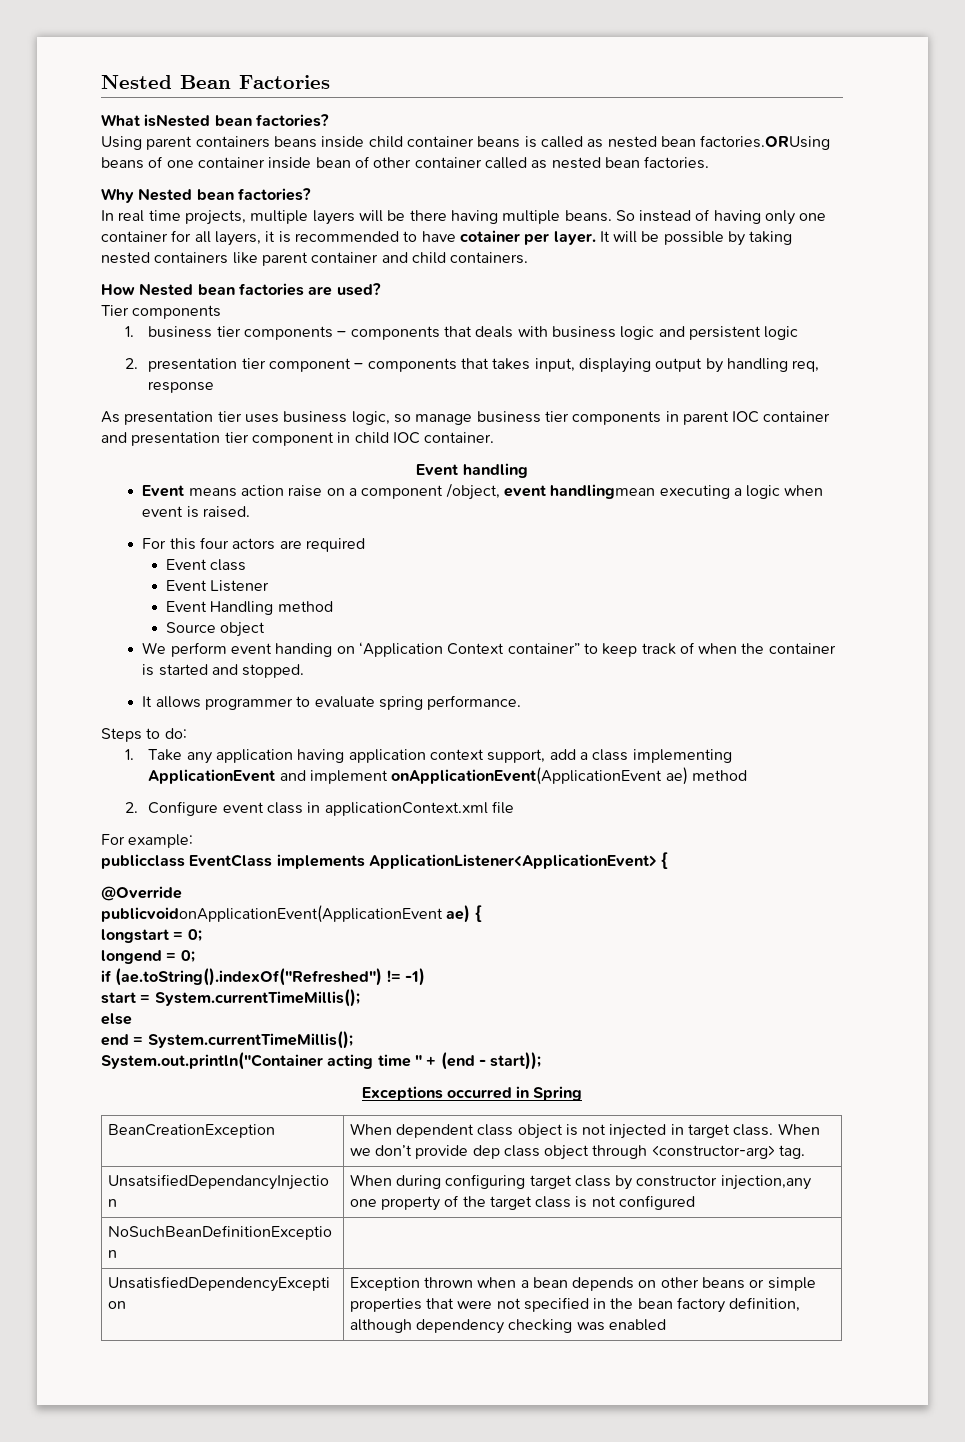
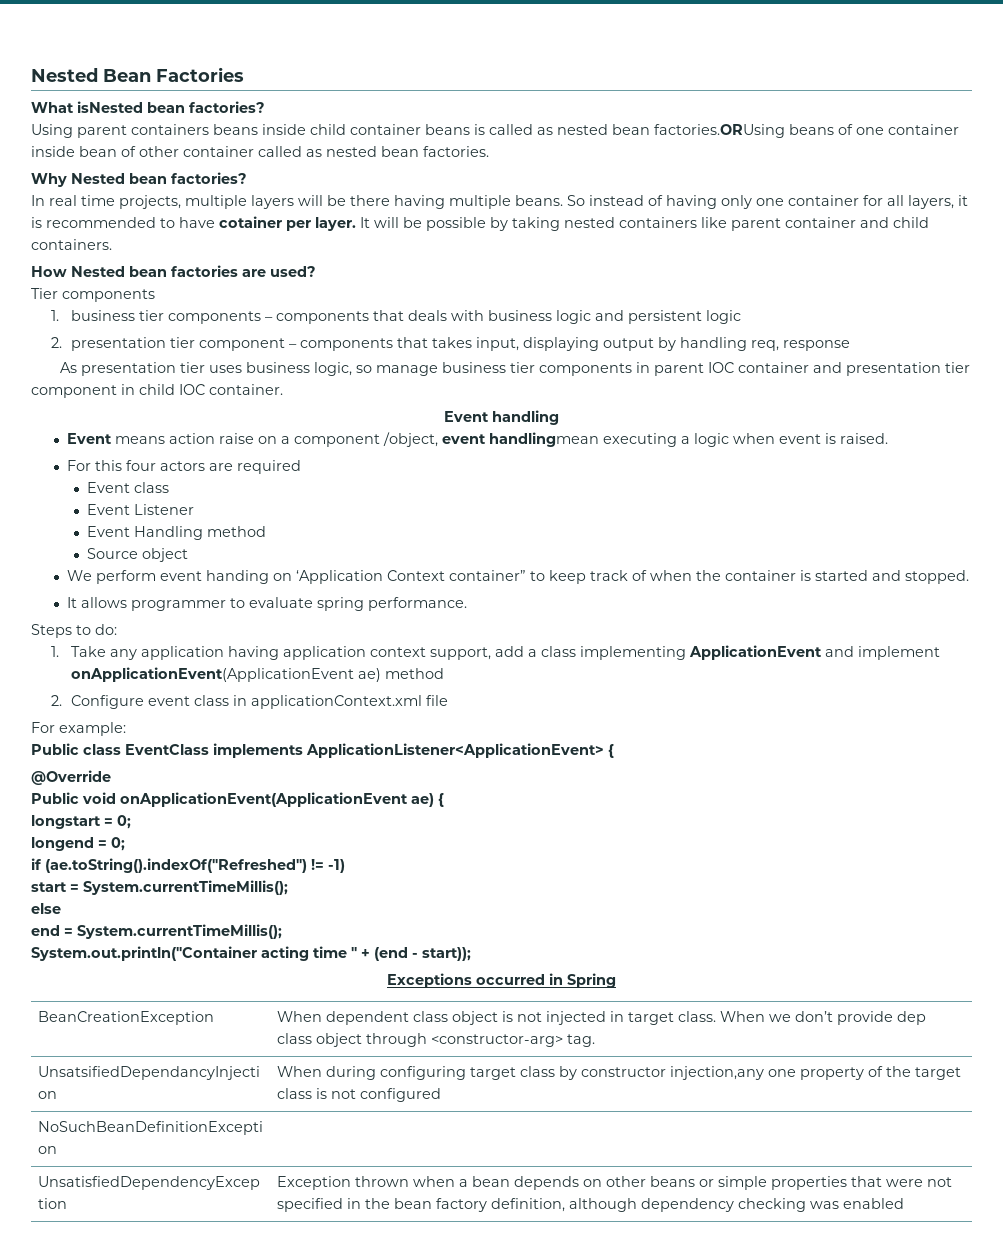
- publicclass EventClass implements ApplicationListener<ApplicationEvent> {
+ Public class EventClass implements ApplicationListener<ApplicationEvent> {
- publicvoidonApplicationEvent(ApplicationEvent ae) {
+ Public void onApplicationEvent(ApplicationEvent ae) {

